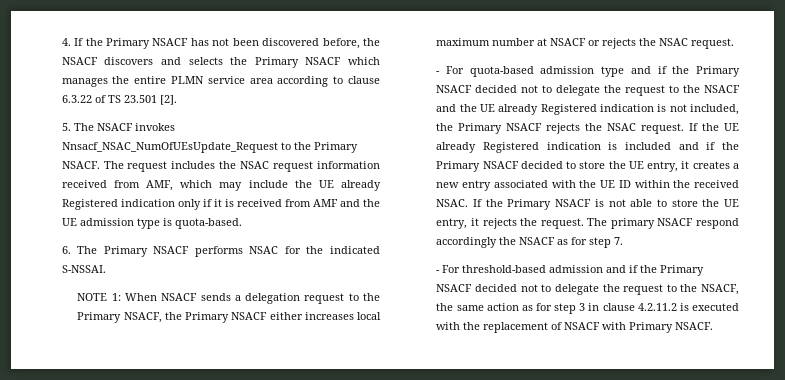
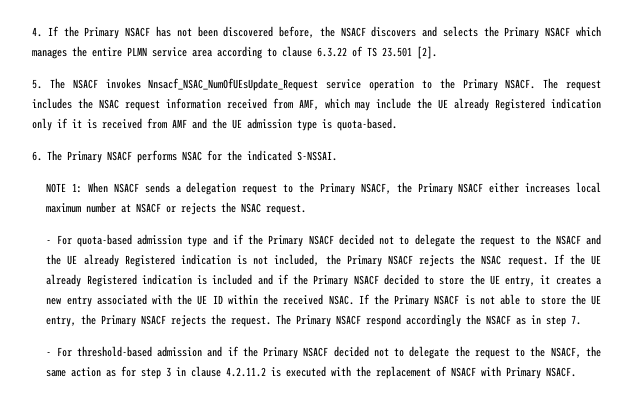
- 5. The NSACF invokes Nnsacf_NSAC_NumOfUEsUpdate_Request to the Primary NSACF.
+ 5. The NSACF invokes Nnsacf_NSAC_NumOfUEsUpdate_Request service operation to the Primary NSACF.
- If the Primary NSACF is not able to store the UE entry, it rejects the request.
+ If the Primary NSACF is not able to store the UE entry, the Primary NSACF rejects the request.
- The primary NSACF respond accordingly the NSACF as for step 7.
+ The Primary NSACF respond accordingly the NSACF as in step 7.

